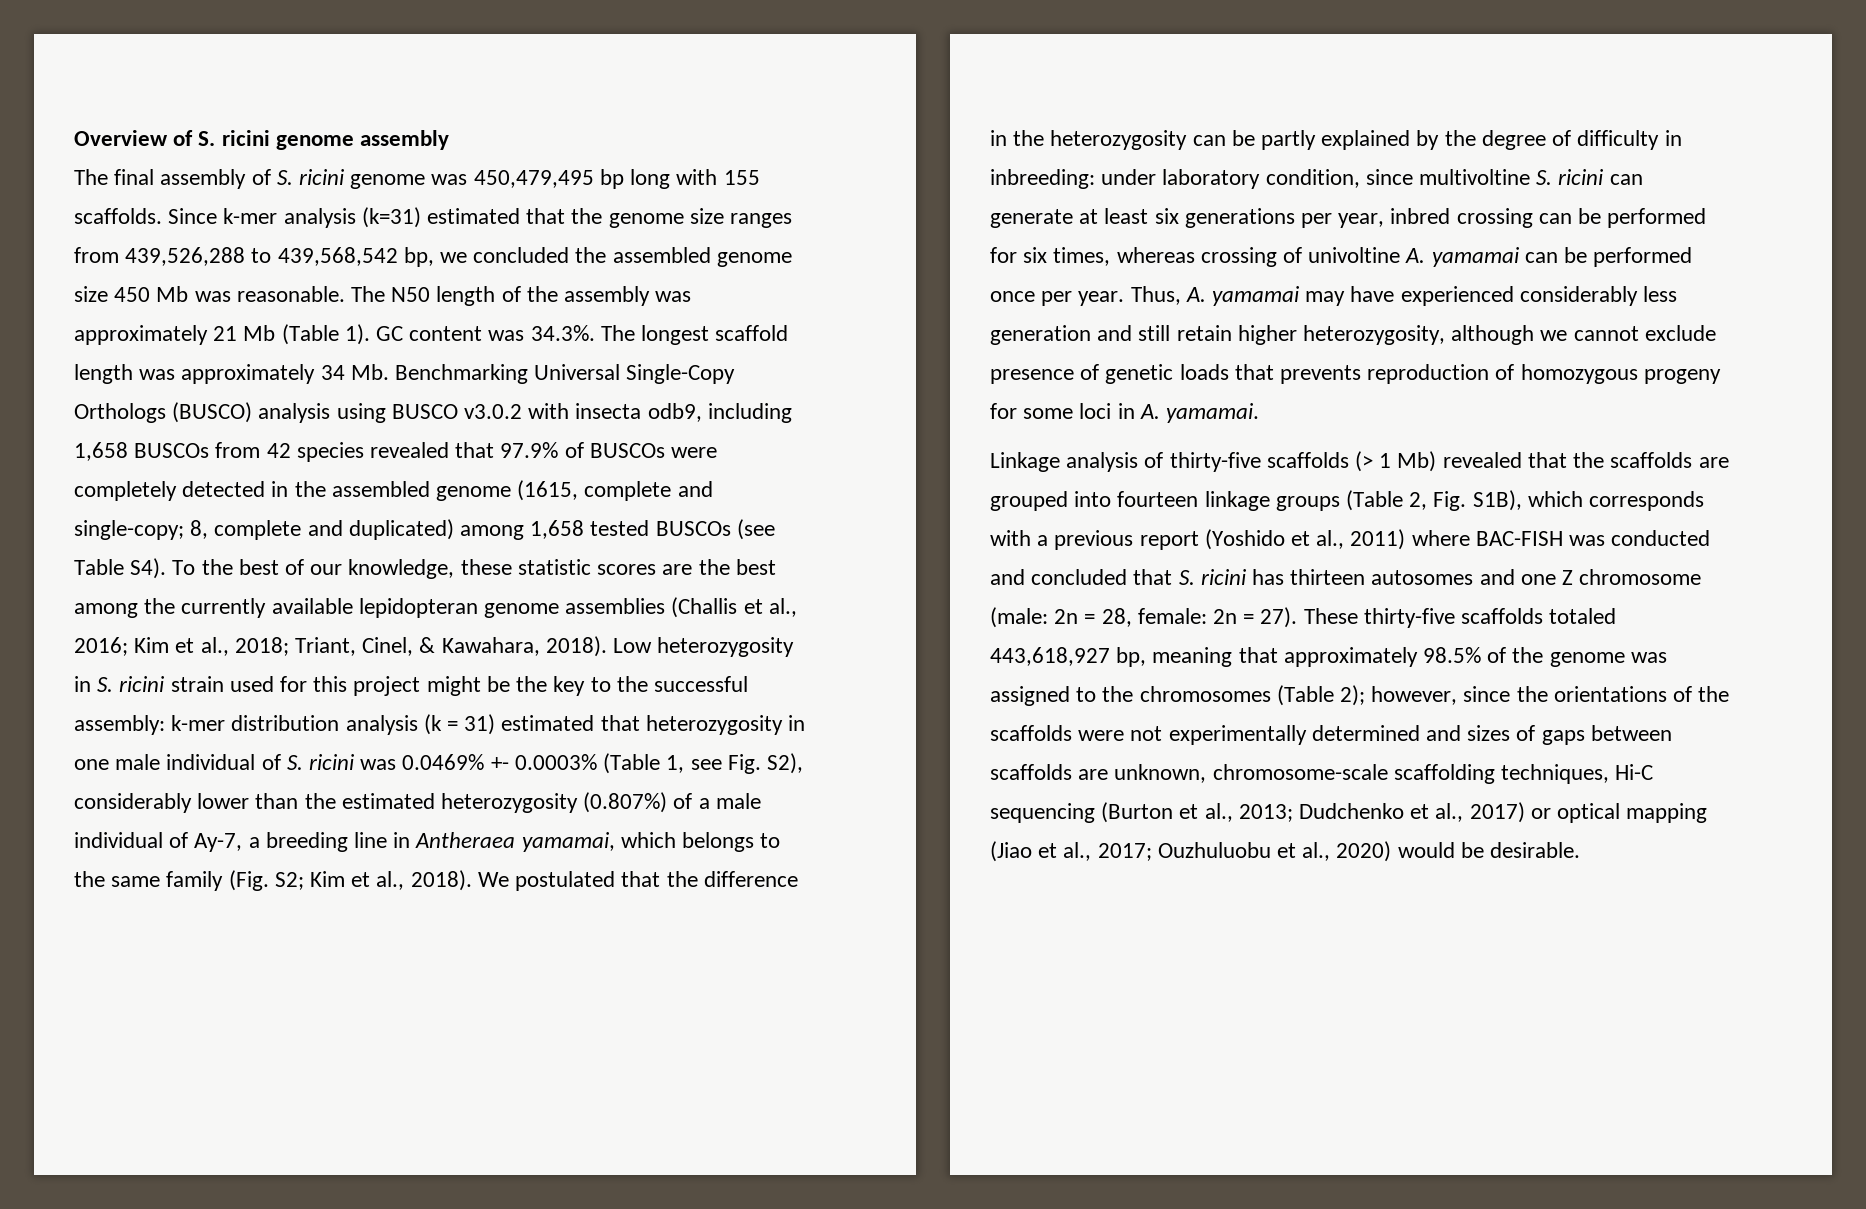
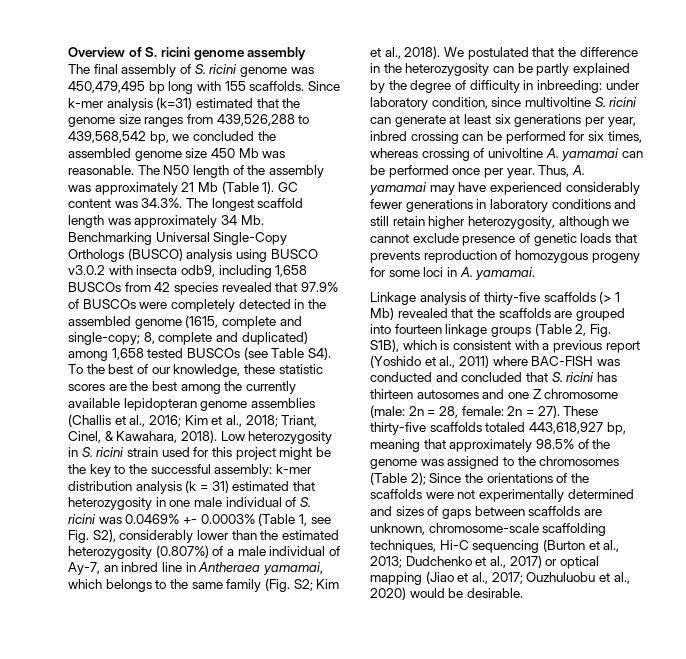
- k-mer distribution analysis (k = 31) estimated that heterozygosity in one male individual of S. ricini was 0.0469% +- 0.0003% (Table 1, see Fig. S2), considerably lower than the estimated heterozygosity (0.807%) of a male individual of Ay-7, a breeding line in Antheraea yamamai, which belongs to the same family (Fig. S2;
+ k-mer distribution analysis (k = 31) estimated that heterozygosity in one male individual of S. ricini was 0.0469% +- 0.0003% (Table 1, see Fig. S2), considerably lower than the estimated heterozygosity (0.807%) of a male individual of Ay-7, an inbred line in Antheraea yamamai, which belongs to the same family (Fig. S2;
- Thus, A. yamamai may have experienced considerably less generation and still retain higher heterozygosity, although we cannot exclude presence of genetic loads that prevents reproduction of homozygous progeny for some loci in A. yamamai.
+ Thus, A. yamamai may have experienced considerably fewer generations in laboratory conditions and still retain higher heterozygosity, although we cannot exclude presence of genetic loads that prevents reproduction of homozygous progeny for some loci in A. yamamai.
- Linkage analysis of thirty-five scaffolds (> 1 Mb) revealed that the scaffolds are grouped into fourteen linkage groups (Table 2, Fig. S1B), which corresponds with a previous report (Yoshido et al., 2011) where BAC-FISH was conducted and concluded that S. ricini has thirteen autosomes and one Z chromosome (male: 2n = 28, female: 2n = 27).
+ Linkage analysis of thirty-five scaffolds (> 1 Mb) revealed that the scaffolds are grouped into fourteen linkage groups (Table 2, Fig. S1B), which is consistent with a previous report (Yoshido et al., 2011) where BAC-FISH was conducted and concluded that S. ricini has thirteen autosomes and one Z chromosome (male: 2n = 28, female: 2n = 27).
- however, since the orientations of the scaffolds were not experimentally determined and sizes of gaps between scaffolds are unknown, chromosome-scale scaffolding techniques, Hi-C sequencing (Burton et al., 2013;
+ Since the orientations of the scaffolds were not experimentally determined and sizes of gaps between scaffolds are unknown, chromosome-scale scaffolding techniques, Hi-C sequencing (Burton et al., 2013;

